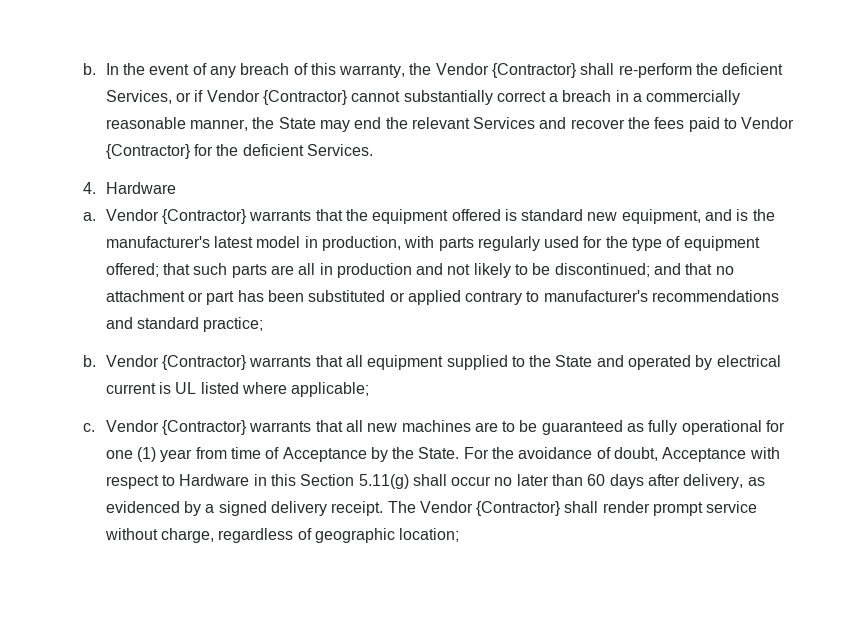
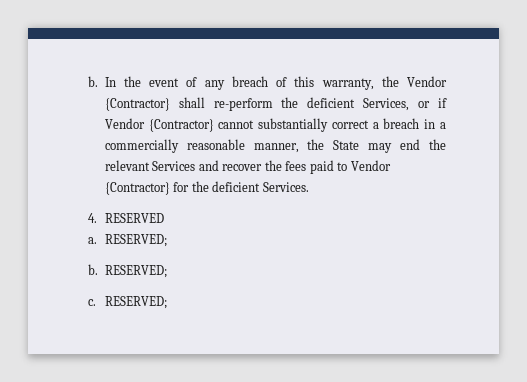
- 4. Hardware
+ 4. RESERVED
- a. Vendor {Contractor} warrants that the equipment offered is standard new equipment, and is the manufacturer's latest model in production, with parts regularly used for the type of equipment offered; that such parts are all in production and not likely to be discontinued; and that no attachment or part has been substituted or applied contrary to manufacturer's recommendations and standard practice;
- b. Vendor {Contractor} warrants that all equipment supplied to the State and operated by electrical current is UL listed where applicable;
- c. Vendor {Contractor} warrants that all new machines are to be guaranteed as fully operational for one (1) year from time of Acceptance by the State. For the avoidance of doubt, Acceptance with respect to Hardware in this Section 5.11(g) shall occur no later than 60 days after delivery, as evidenced by a signed delivery receipt. The Vendor {Contractor} shall render prompt service without charge, regardless of geographic location;
+ a. RESERVED;
+ b. RESERVED;
+ c. RESERVED;

